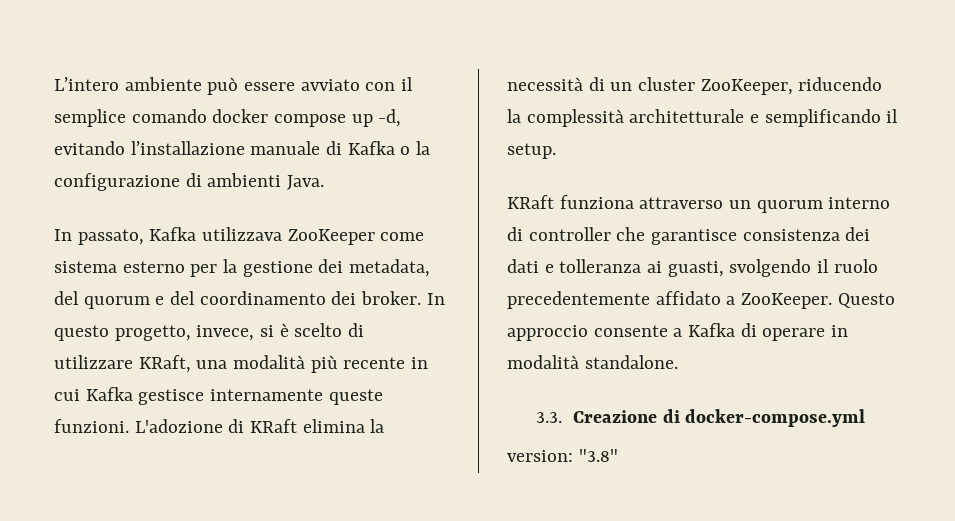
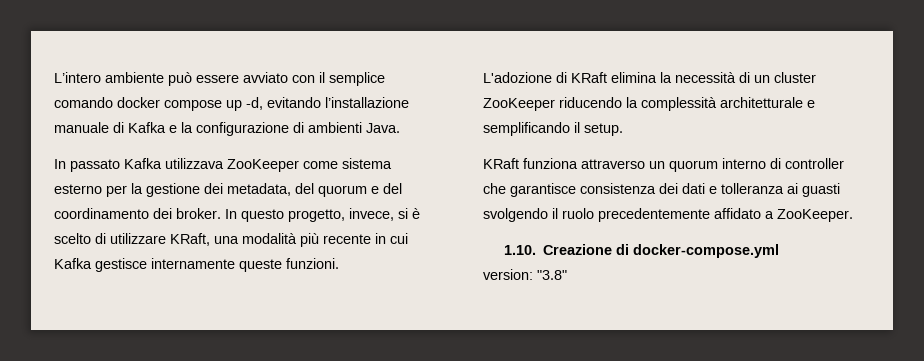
- L’intero ambiente può essere avviato con il semplice comando docker compose up -d, evitando l’installazione manuale di Kafka o la configurazione di ambienti Java.
+ L’intero ambiente può essere avviato con il semplice comando docker compose up -d, evitando l’installazione manuale di Kafka e la configurazione di ambienti Java.
- In passato, Kafka utilizzava ZooKeeper come sistema esterno per la gestione dei metadata, del quorum e del coordinamento dei broker.
+ In passato Kafka utilizzava ZooKeeper come sistema esterno per la gestione dei metadata, del quorum e del coordinamento dei broker.
- In questo progetto, invece, si è scelto di utilizzare KRaft, una modalità più recente in cui Kafka gestisce internamente queste funzioni. L'adozione di KRaft elimina la necessità di un cluster ZooKeeper, riducendo la complessità architetturale e semplificando il setup.
+ In questo progetto, invece, si è scelto di utilizzare KRaft, una modalità più recente in cui Kafka gestisce internamente queste funzioni.
+ L'adozione di KRaft elimina la necessità di un cluster ZooKeeper riducendo la complessità architetturale e semplificando il setup.
- KRaft funziona attraverso un quorum interno di controller che garantisce consistenza dei dati e tolleranza ai guasti, svolgendo il ruolo precedentemente affidato a ZooKeeper. Questo approccio consente a Kafka di operare in modalità standalone.
- 3.3. Creazione di docker-compose.yml
+ KRaft funziona attraverso un quorum interno di controller che garantisce consistenza dei dati e tolleranza ai guasti svolgendo il ruolo precedentemente affidato a ZooKeeper.
+ 1.10. Creazione di docker-compose.yml

